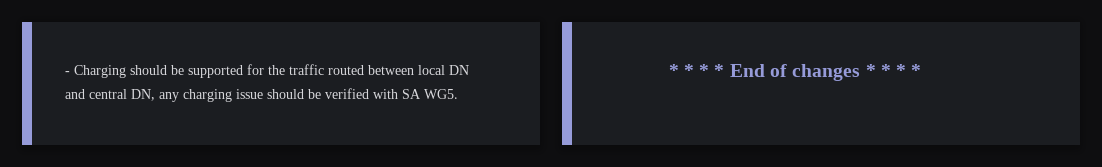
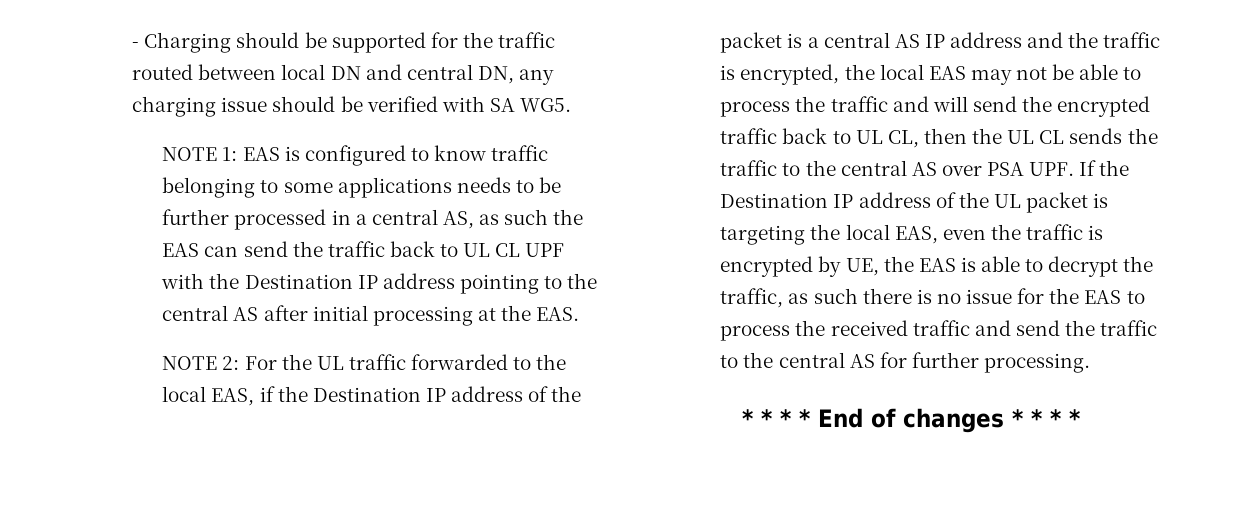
+ NOTE 1: EAS is configured to know traffic belonging to some applications needs to be further processed in a central AS, as such the EAS can send the traffic back to UL CL UPF with the Destination IP address pointing to the central AS after initial processing at the EAS.
+ NOTE 2: For the UL traffic forwarded to the local EAS, if the Destination IP address of the packet is a central AS IP address and the traffic is encrypted, the local EAS may not be able to process the traffic and will send the encrypted traffic back to UL CL, then the UL CL sends the traffic to the central AS over PSA UPF. If the Destination IP address of the UL packet is targeting the local EAS, even the traffic is encrypted by UE, the EAS is able to decrypt the traffic, as such there is no issue for the EAS to process the received traffic and send the traffic to the central AS for further processing.

